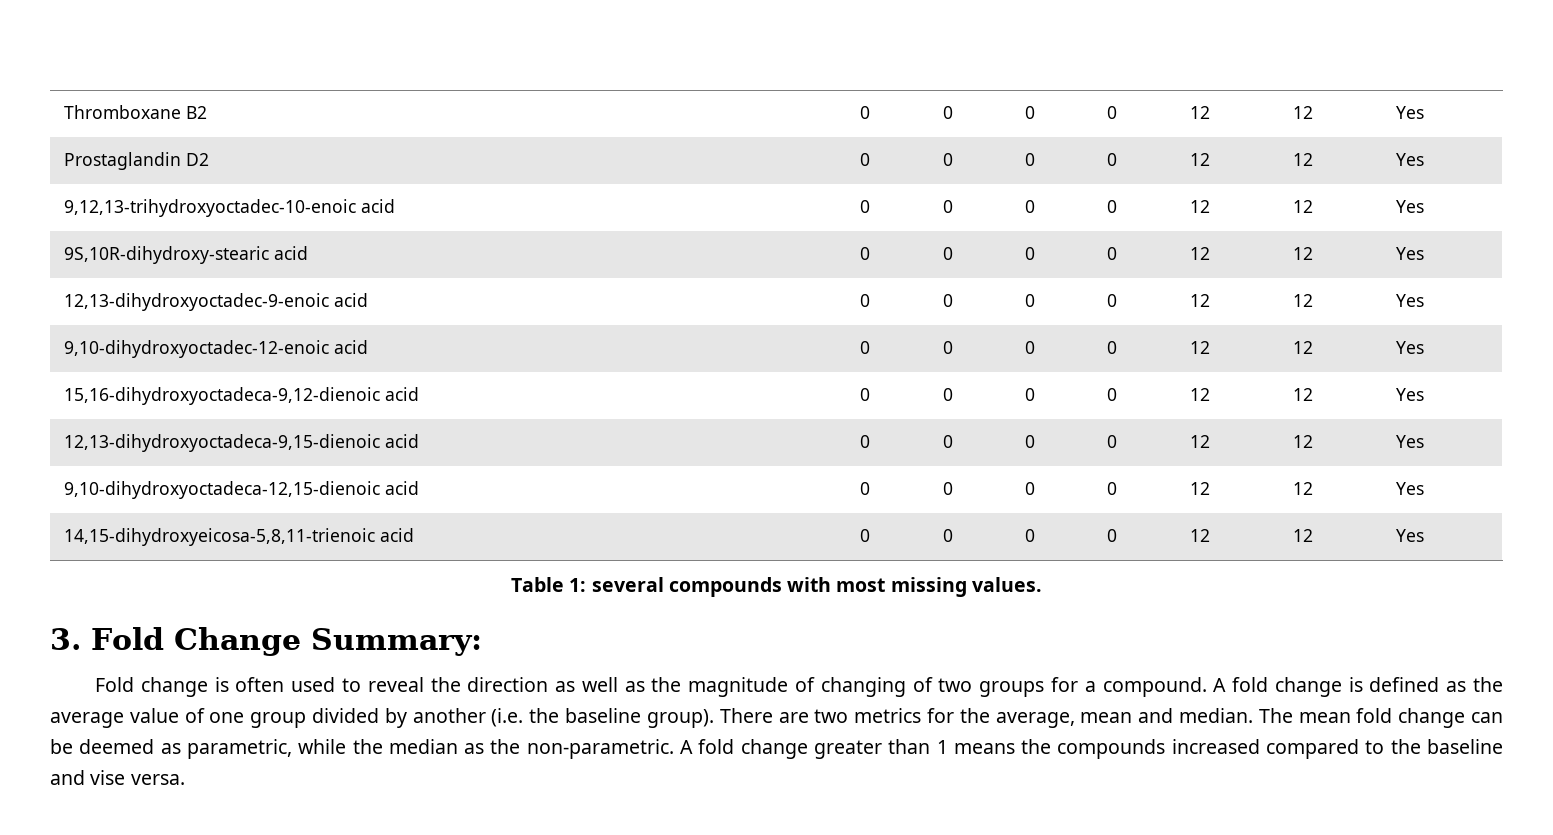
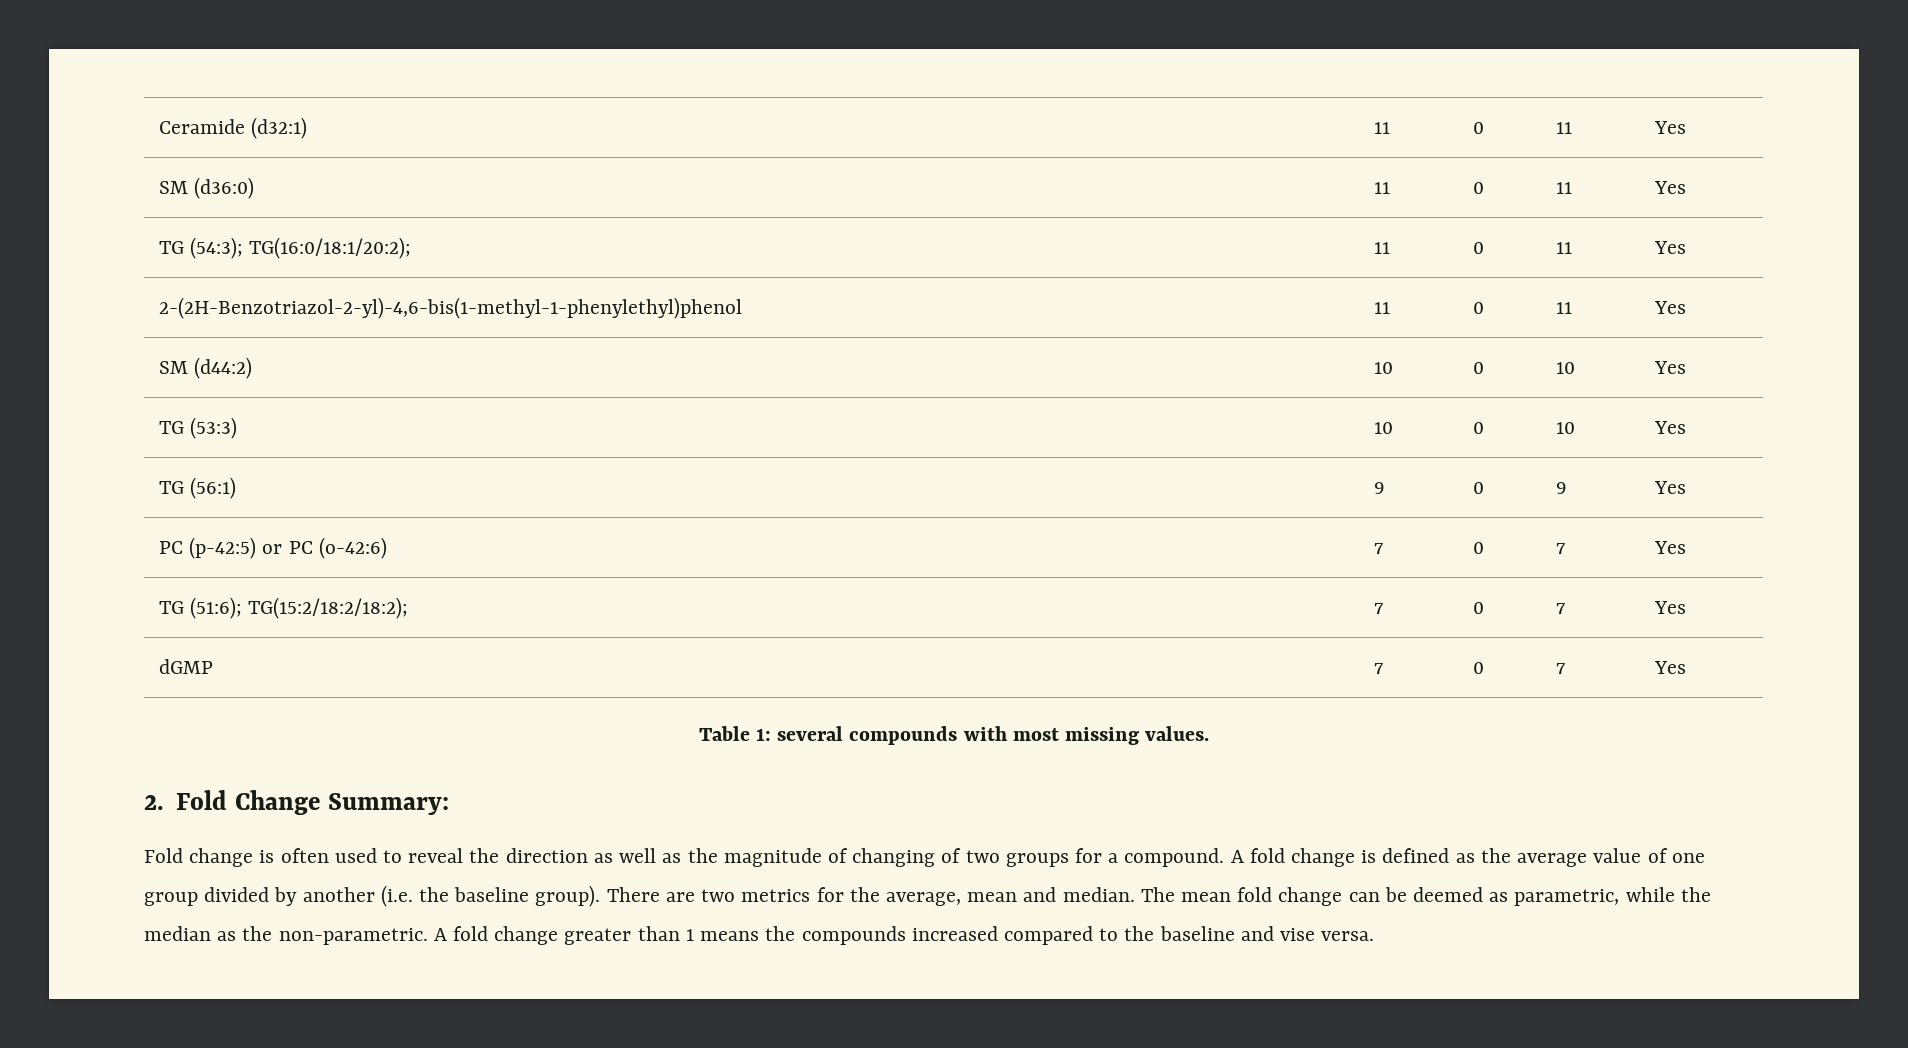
- Thromboxane B2 | 0 | 0 | 0 | 0 | 12 | 12 | Yes
- Prostaglandin D2 | 0 | 0 | 0 | 0 | 12 | 12 | Yes
- 9,12,13-trihydroxyoctadec-10-enoic acid | 0 | 0 | 0 | 0 | 12 | 12 | Yes
- 9S,10R-dihydroxy-stearic acid | 0 | 0 | 0 | 0 | 12 | 12 | Yes
- 12,13-dihydroxyoctadec-9-enoic acid | 0 | 0 | 0 | 0 | 12 | 12 | Yes
- 9,10-dihydroxyoctadec-12-enoic acid | 0 | 0 | 0 | 0 | 12 | 12 | Yes
- 15,16-dihydroxyoctadeca-9,12-dienoic acid | 0 | 0 | 0 | 0 | 12 | 12 | Yes
- 12,13-dihydroxyoctadeca-9,15-dienoic acid | 0 | 0 | 0 | 0 | 12 | 12 | Yes
- 9,10-dihydroxyoctadeca-12,15-dienoic acid | 0 | 0 | 0 | 0 | 12 | 12 | Yes
- 14,15-dihydroxyeicosa-5,8,11-trienoic acid | 0 | 0 | 0 | 0 | 12 | 12 | Yes
+ Ceramide (d32:1) | 11 | 0 | 11 | Yes
+ SM (d36:0) | 11 | 0 | 11 | Yes
+ TG (54:3); TG(16:0/18:1/20:2); | 11 | 0 | 11 | Yes
+ 2-(2H-Benzotriazol-2-yl)-4,6-bis(1-methyl-1-phenylethyl)phenol | 11 | 0 | 11 | Yes
+ SM (d44:2) | 10 | 0 | 10 | Yes
+ TG (53:3) | 10 | 0 | 10 | Yes
+ TG (56:1) | 9 | 0 | 9 | Yes
+ PC (p-42:5) or PC (o-42:6) | 7 | 0 | 7 | Yes
+ TG (51:6); TG(15:2/18:2/18:2); | 7 | 0 | 7 | Yes
+ dGMP | 7 | 0 | 7 | Yes
- 3. Fold Change Summary:
+ 2. Fold Change Summary:

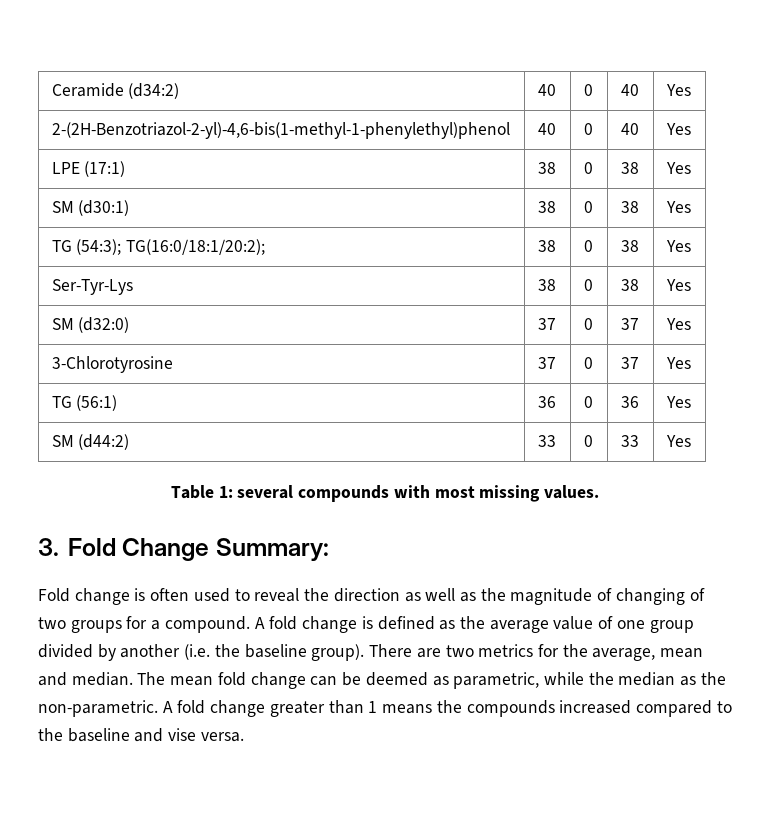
- Ceramide (d32:1) | 11 | 0 | 11 | Yes
- SM (d36:0) | 11 | 0 | 11 | Yes
+ Ceramide (d34:2) | 40 | 0 | 40 | Yes
+ 2-(2H-Benzotriazol-2-yl)-4,6-bis(1-methyl-1-phenylethyl)phenol | 40 | 0 | 40 | Yes
+ LPE (17:1) | 38 | 0 | 38 | Yes
+ SM (d30:1) | 38 | 0 | 38 | Yes
- TG (54:3); TG(16:0/18:1/20:2); | 11 | 0 | 11 | Yes
- 2-(2H-Benzotriazol-2-yl)-4,6-bis(1-methyl-1-phenylethyl)phenol | 11 | 0 | 11 | Yes
+ TG (54:3); TG(16:0/18:1/20:2); | 38 | 0 | 38 | Yes
+ Ser-Tyr-Lys | 38 | 0 | 38 | Yes
+ SM (d32:0) | 37 | 0 | 37 | Yes
+ 3-Chlorotyrosine | 37 | 0 | 37 | Yes
+ TG (56:1) | 36 | 0 | 36 | Yes
- SM (d44:2) | 10 | 0 | 10 | Yes
- TG (53:3) | 10 | 0 | 10 | Yes
- TG (56:1) | 9 | 0 | 9 | Yes
- PC (p-42:5) or PC (o-42:6) | 7 | 0 | 7 | Yes
- TG (51:6); TG(15:2/18:2/18:2); | 7 | 0 | 7 | Yes
- dGMP | 7 | 0 | 7 | Yes
+ SM (d44:2) | 33 | 0 | 33 | Yes
- 2. Fold Change Summary:
+ 3. Fold Change Summary:

